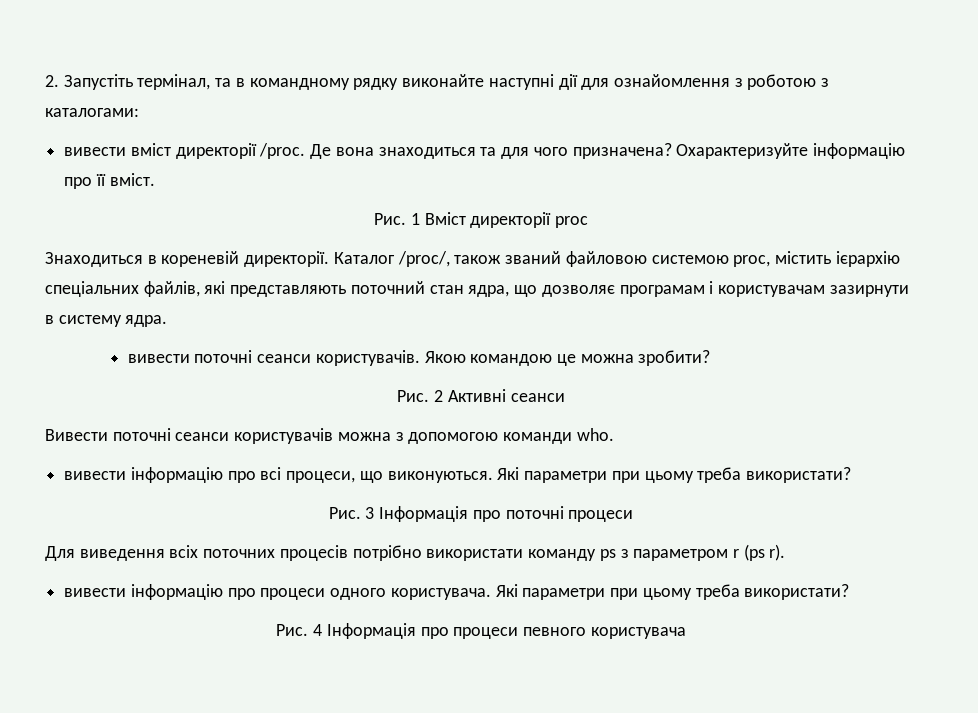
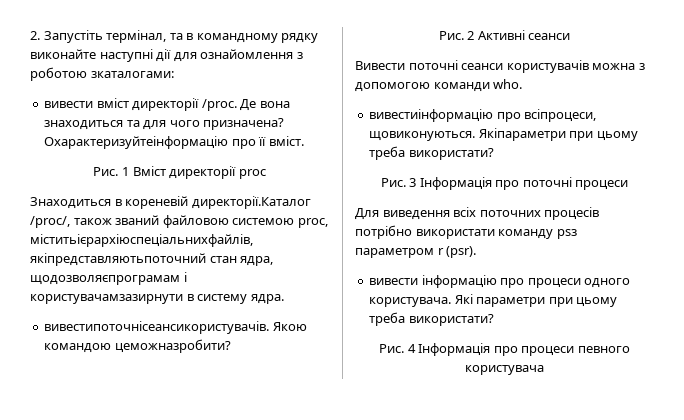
- 2. Запустіть термінал, та в командному рядку виконайте наступні дії для ознайомлення з роботою з каталогами:
+ 2. Запустіть термінал, та в командному рядку виконайте наступні дії для ознайомлення з роботою зкаталогами:
- Охарактеризуйте інформацію про її вміст.
+ Охарактеризуйтеінформацію про її вміст.
- Знаходиться в кореневій директорії. Каталог /proc/, також званий файловою системою proc, містить ієрархію спеціальних файлів, які представляють поточний стан ядра, що дозволяє програмам і користувачам зазирнути в систему ядра.
- вивести поточні сеанси користувачів. Якою командою це можна зробити?
+ Знаходиться в кореневій директорії.Каталог /proc/, також званий файловою системою proc, міститьієрархіюспеціальнихфайлів, якіпредставляютьпоточний стан ядра, щодозволяєпрограмам і користувачамзазирнути в систему ядра.
+ вивестипоточнісеансикористувачів. Якою командою цеможназробити?
- вивести інформацію про всі процеси, що виконуються. Які параметри при цьому треба використати?
+ вивестиінформацію про всіпроцеси, щовиконуються. Якіпараметри при цьому треба використати?
- Для виведення всіх поточних процесів потрібно використати команду ps з параметром r (ps r).
+ Для виведення всіх поточних процесів потрібно використати команду psз параметром r (psr).

